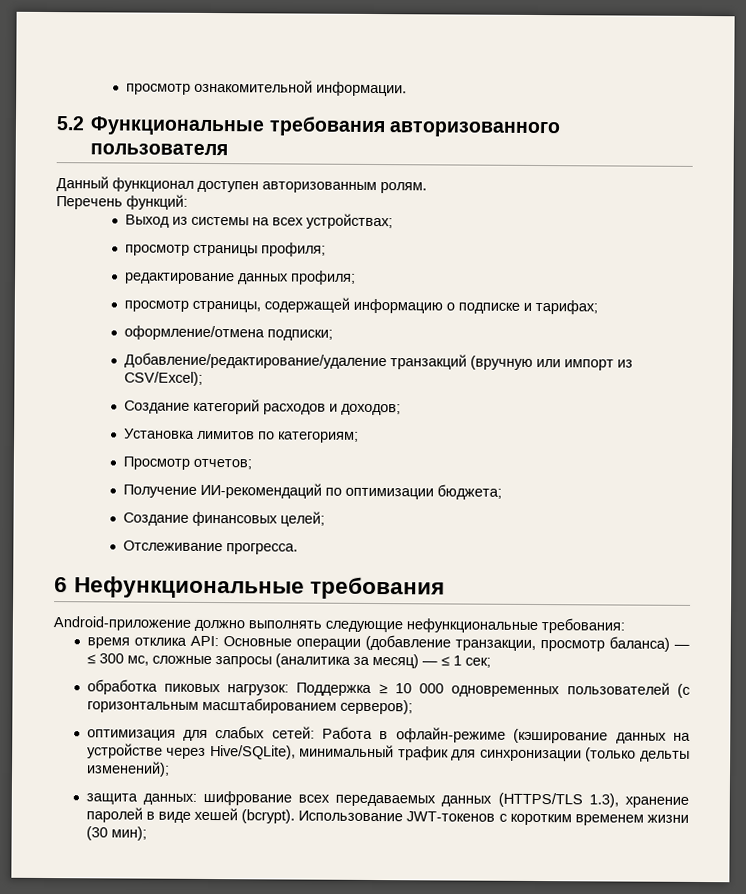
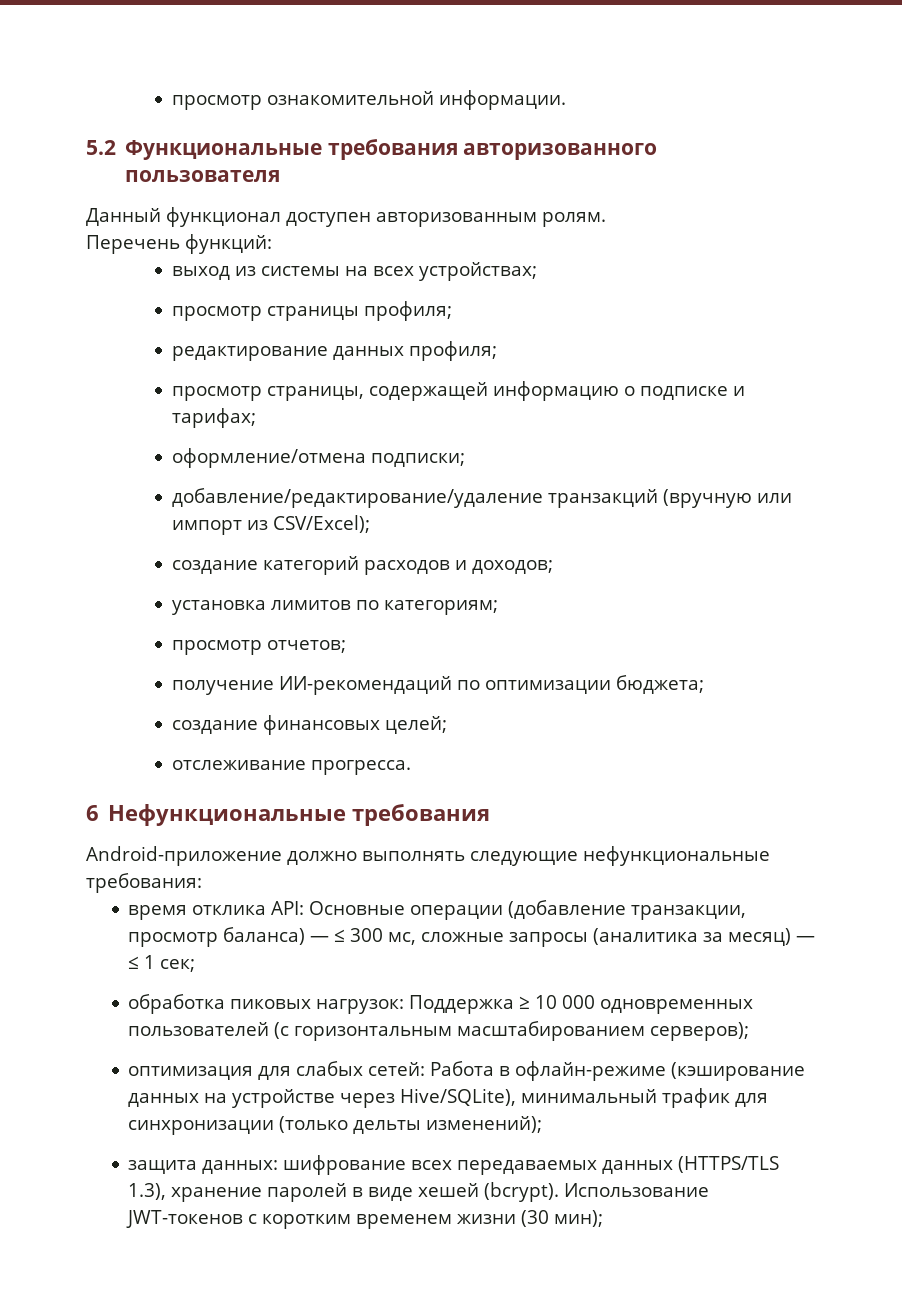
- Выход из системы на всех устройствах;
+ выход из системы на всех устройствах;
- Добавление/редактирование/удаление транзакций (вручную или импорт из CSV/Excel);
+ добавление/редактирование/удаление транзакций (вручную или импорт из CSV/Excel);
- Создание категорий расходов и доходов;
+ создание категорий расходов и доходов;
- Установка лимитов по категориям;
+ установка лимитов по категориям;
- Просмотр отчетов;
+ просмотр отчетов;
- Получение ИИ-рекомендаций по оптимизации бюджета;
+ получение ИИ-рекомендаций по оптимизации бюджета;
- Создание финансовых целей;
+ создание финансовых целей;
- Отслеживание прогресса.
+ отслеживание прогресса.

